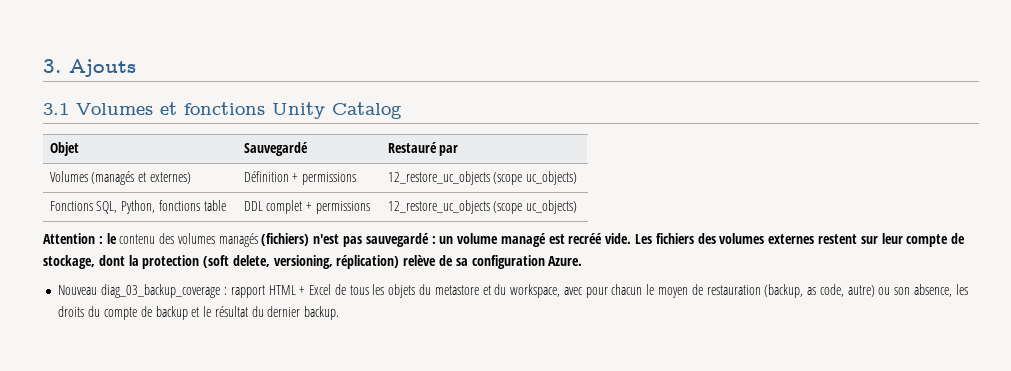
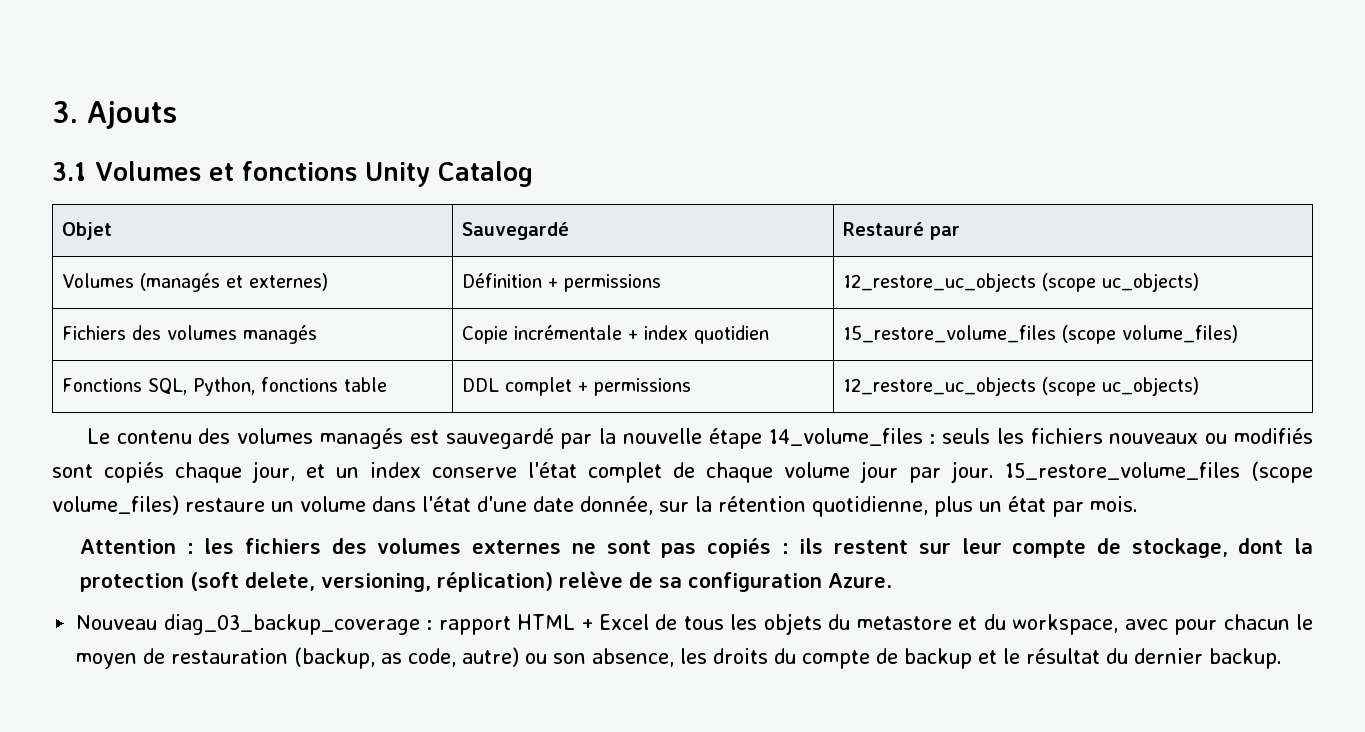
+ Fichiers des volumes managés | Copie incrémentale + index quotidien | 15_restore_volume_files (scope volume_files)
- Attention : le contenu des volumes managés (fichiers) n'est pas sauvegardé : un volume managé est recréé vide. Les fichiers des volumes externes restent sur leur compte de stockage, dont la protection (soft delete, versioning, réplication) relève de sa configuration Azure.
+ Le contenu des volumes managés est sauvegardé par la nouvelle étape 14_volume_files : seuls les fichiers nouveaux ou modifiés sont copiés chaque jour, et un index conserve l'état complet de chaque volume jour par jour. 15_restore_volume_files (scope volume_files) restaure un volume dans l'état d'une date donnée, sur la rétention quotidienne, plus un état par mois.
+ Attention : les fichiers des volumes externes ne sont pas copiés : ils restent sur leur compte de stockage, dont la protection (soft delete, versioning, réplication) relève de sa configuration Azure.

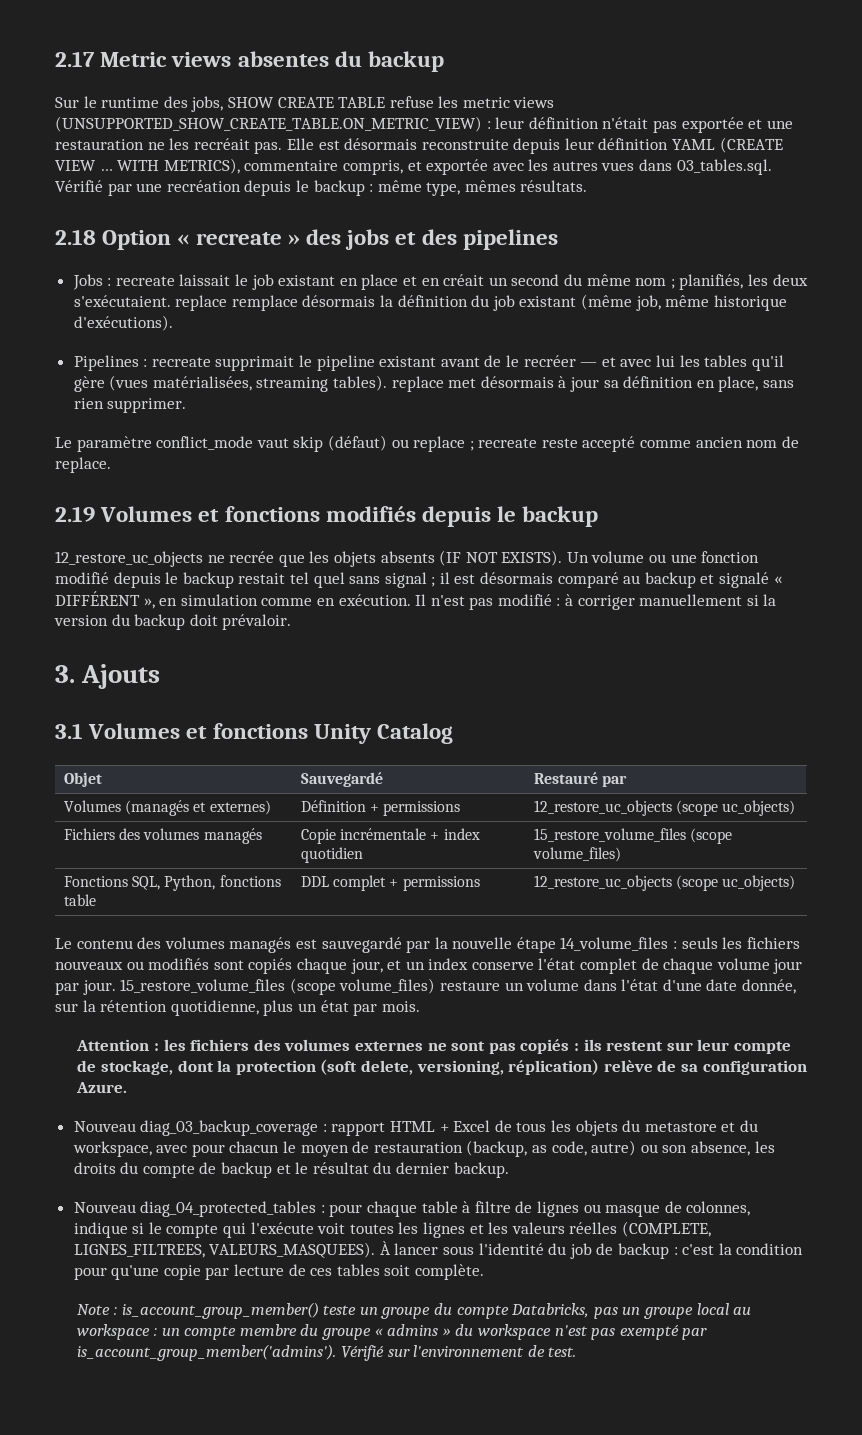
+ 2.17 Metric views absentes du backup
+ Sur le runtime des jobs, SHOW CREATE TABLE refuse les metric views (UNSUPPORTED_SHOW_CREATE_TABLE.ON_METRIC_VIEW) : leur définition n'était pas exportée et une restauration ne les recréait pas. Elle est désormais reconstruite depuis leur définition YAML (CREATE VIEW … WITH METRICS), commentaire compris, et exportée avec les autres vues dans 03_tables.sql. Vérifié par une recréation depuis le backup : même type, mêmes résultats.
+ 2.18 Option « recreate » des jobs et des pipelines
+ Jobs : recreate laissait le job existant en place et en créait un second du même nom ; planifiés, les deux s'exécutaient. replace remplace désormais la définition du job existant (même job, même historique d'exécutions).
+ Pipelines : recreate supprimait le pipeline existant avant de le recréer — et avec lui les tables qu'il gère (vues matérialisées, streaming tables). replace met désormais à jour sa définition en place, sans rien supprimer.
+ Le paramètre conflict_mode vaut skip (défaut) ou replace ; recreate reste accepté comme ancien nom de replace.
+ 2.19 Volumes et fonctions modifiés depuis le backup
+ 12_restore_uc_objects ne recrée que les objets absents (IF NOT EXISTS). Un volume ou une fonction modifié depuis le backup restait tel quel sans signal ; il est désormais comparé au backup et signalé « DIFFÉRENT », en simulation comme en exécution. Il n'est pas modifié : à corriger manuellement si la version du backup doit prévaloir.
+ Nouveau diag_04_protected_tables : pour chaque table à filtre de lignes ou masque de colonnes, indique si le compte qui l'exécute voit toutes les lignes et les valeurs réelles (COMPLETE, LIGNES_FILTREES, VALEURS_MASQUEES). À lancer sous l'identité du job de backup : c'est la condition pour qu'une copie par lecture de ces tables soit complète.
+ Note : is_account_group_member() teste un groupe du compte Databricks, pas un groupe local au workspace : un compte membre du groupe « admins » du workspace n'est pas exempté par is_account_group_member('admins'). Vérifié sur l'environnement de test.

